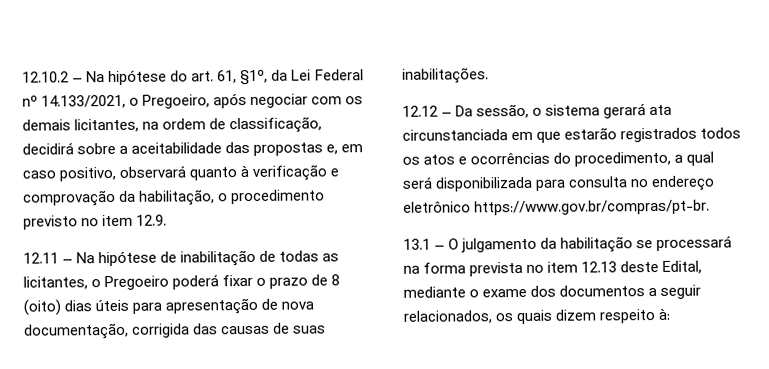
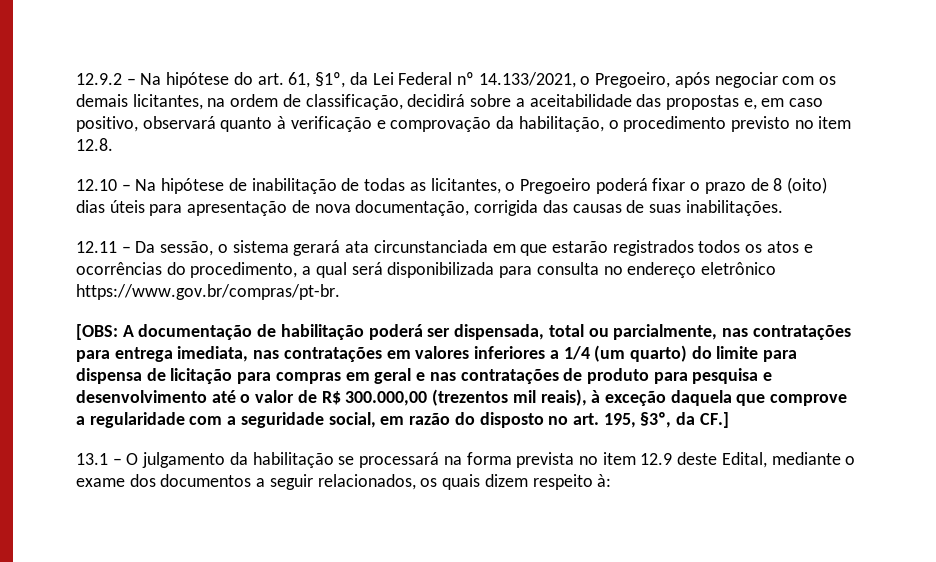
- 12.10.2 – Na hipótese do art. 61, §1º, da Lei Federal nº 14.133/2021, o Pregoeiro, após negociar com os demais licitantes, na ordem de classificação, decidirá sobre a aceitabilidade das propostas e, em caso positivo, observará quanto à verificação e comprovação da habilitação, o procedimento previsto no item 12.9.
- 12.11 – Na hipótese de inabilitação de todas as licitantes, o Pregoeiro poderá fixar o prazo de 8 (oito) dias úteis para apresentação de nova documentação, corrigida das causas de suas inabilitações.
+ 12.9.2 – Na hipótese do art. 61, §1º, da Lei Federal nº 14.133/2021, o Pregoeiro, após negociar com os demais licitantes, na ordem de classificação, decidirá sobre a aceitabilidade das propostas e, em caso positivo, observará quanto à verificação e comprovação da habilitação, o procedimento previsto no item 12.8.
+ 12.10 – Na hipótese de inabilitação de todas as licitantes, o Pregoeiro poderá fixar o prazo de 8 (oito) dias úteis para apresentação de nova documentação, corrigida das causas de suas inabilitações.
- 12.12 – Da sessão, o sistema gerará ata circunstanciada em que estarão registrados todos os atos e ocorrências do procedimento, a qual será disponibilizada para consulta no endereço eletrônico https://www.gov.br/compras/pt-br.
+ 12.11 – Da sessão, o sistema gerará ata circunstanciada em que estarão registrados todos os atos e ocorrências do procedimento, a qual será disponibilizada para consulta no endereço eletrônico https://www.gov.br/compras/pt-br.
+ [OBS: A documentação de habilitação poderá ser dispensada, total ou parcialmente, nas contratações para entrega imediata, nas contratações em valores inferiores a 1/4 (um quarto) do limite para dispensa de licitação para compras em geral e nas contratações de produto para pesquisa e desenvolvimento até o valor de R$ 300.000,00 (trezentos mil reais), à exceção daquela que comprove a regularidade com a seguridade social, em razão do disposto no art. 195, §3º, da CF.]
- 13.1 – O julgamento da habilitação se processará na forma prevista no item 12.13 deste Edital, mediante o exame dos documentos a seguir relacionados, os quais dizem respeito à:
+ 13.1 – O julgamento da habilitação se processará na forma prevista no item 12.9 deste Edital, mediante o exame dos documentos a seguir relacionados, os quais dizem respeito à:

